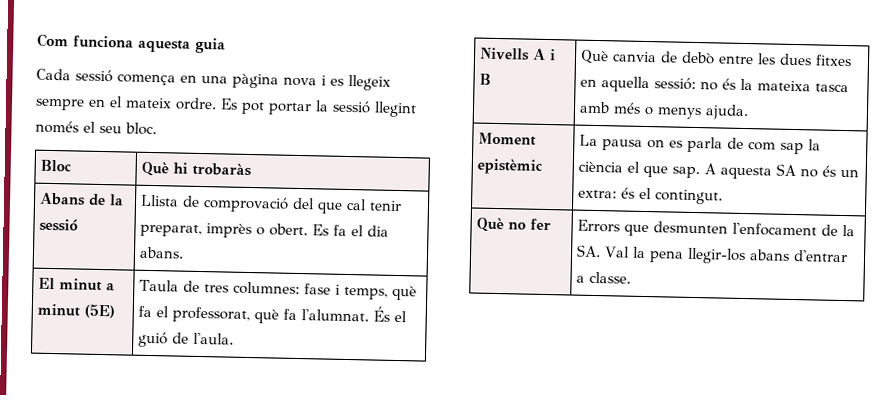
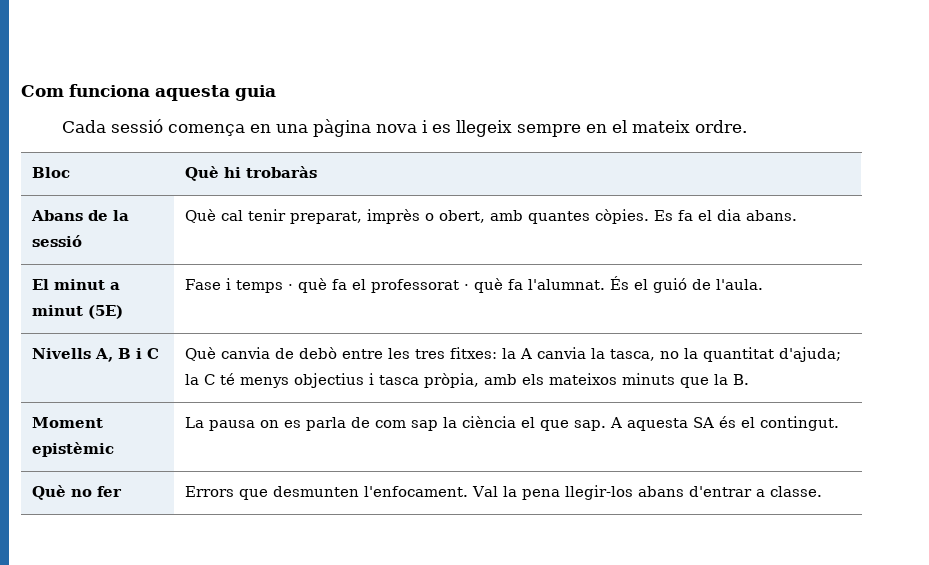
- Es pot portar la sessió llegint només el seu bloc.
- Abans de la sessió | Llista de comprovació del que cal tenir preparat, imprès o obert. Es fa el dia abans.
+ Abans de la sessió | Què cal tenir preparat, imprès o obert, amb quantes còpies. Es fa el dia abans.
- El minut a minut (5E) | Taula de tres columnes: fase i temps, què fa el professorat, què fa l'alumnat. És el guió de l'aula.
+ El minut a minut (5E) | Fase i temps · què fa el professorat · què fa l'alumnat. És el guió de l'aula.
- Nivells A i B | Què canvia de debò entre les dues fitxes en aquella sessió: no és la mateixa tasca amb més o menys ajuda.
+ Nivells A, B i C | Què canvia de debò entre les tres fitxes: la A canvia la tasca, no la quantitat d'ajuda; la C té menys objectius i tasca pròpia, amb els mateixos minuts que la B.
- Moment epistèmic | La pausa on es parla de com sap la ciència el que sap. A aquesta SA no és un extra: és el contingut.
+ Moment epistèmic | La pausa on es parla de com sap la ciència el que sap. A aquesta SA és el contingut.
- Què no fer | Errors que desmunten l'enfocament de la SA. Val la pena llegir-los abans d'entrar a classe.
+ Què no fer | Errors que desmunten l'enfocament. Val la pena llegir-los abans d'entrar a classe.

